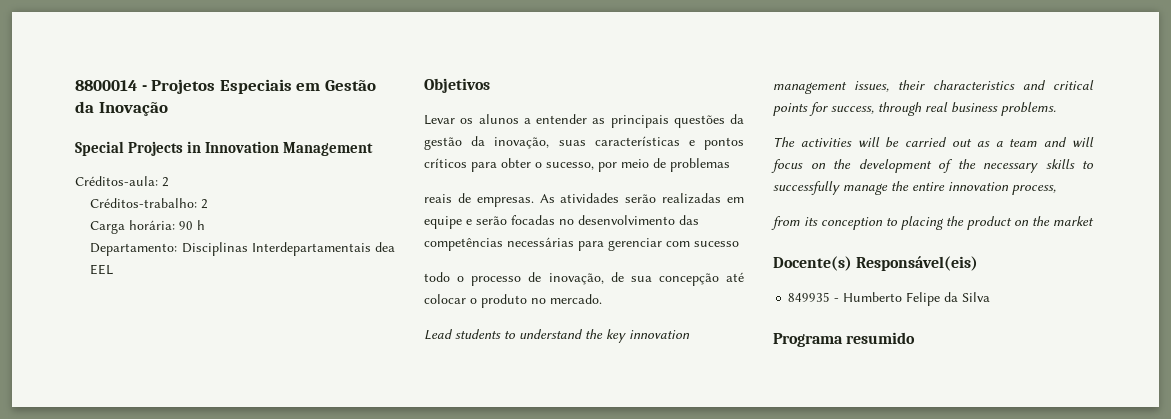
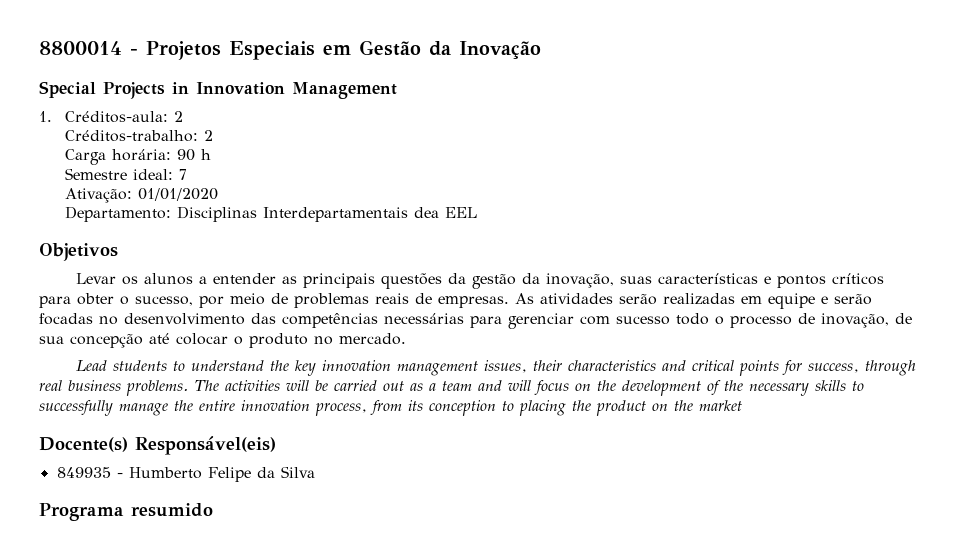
- Créditos-aula: 2
+ 1. Créditos-aula: 2
+ Semestre ideal: 7
+ Ativação: 01/01/2020
- Levar os alunos a entender as principais questões da gestão da inovação, suas características e pontos críticos para obter o sucesso, por meio de problemas
- reais de empresas.
+ Levar os alunos a entender as principais questões da gestão da inovação, suas características e pontos críticos para obter o sucesso, por meio de problemas reais de empresas.
- As atividades serão realizadas em equipe e serão focadas no desenvolvimento das competências necessárias para gerenciar com sucesso
- todo o processo de inovação, de sua concepção até colocar o produto no mercado.
+ As atividades serão realizadas em equipe e serão focadas no desenvolvimento das competências necessárias para gerenciar com sucesso todo o processo de inovação, de sua concepção até colocar o produto no mercado.
- Lead students to understand the key innovation management issues, their characteristics and critical points for success, through real business problems.
- The activities will be carried out as a team and will focus on the development of the necessary skills to successfully manage the entire innovation process,
- from its conception to placing the product on the market
+ Lead students to understand the key innovation management issues, their characteristics and critical points for success, through real business problems. The activities will be carried out as a team and will focus on the development of the necessary skills to successfully manage the entire innovation process, from its conception to placing the product on the market

